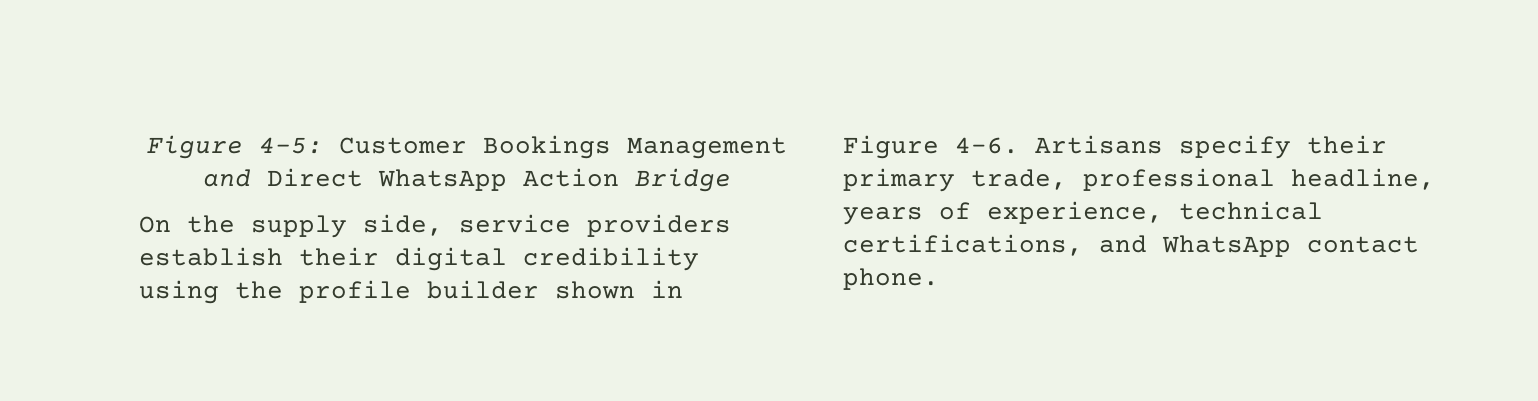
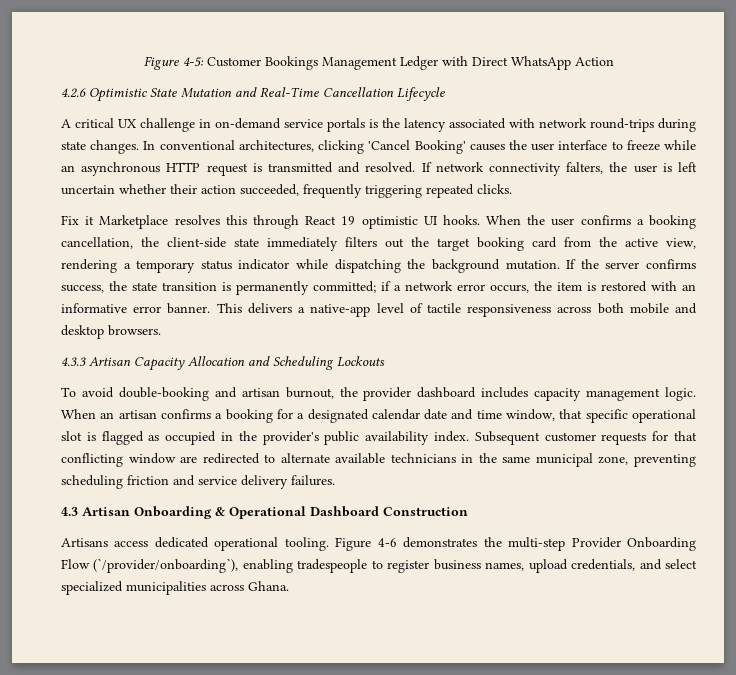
- Figure 4-5: Customer Bookings Management and Direct WhatsApp Action Bridge
- On the supply side, service providers establish their digital credibility using the profile builder shown in Figure 4-6. Artisans specify their primary trade, professional headline, years of experience, technical certifications, and WhatsApp contact phone.
+ Figure 4-5: Customer Bookings Management Ledger with Direct WhatsApp Action
+ 4.2.6 Optimistic State Mutation and Real-Time Cancellation Lifecycle
+ A critical UX challenge in on-demand service portals is the latency associated with network round-trips during state changes. In conventional architectures, clicking 'Cancel Booking' causes the user interface to freeze while an asynchronous HTTP request is transmitted and resolved. If network connectivity falters, the user is left uncertain whether their action succeeded, frequently triggering repeated clicks.
+ Fix it Marketplace resolves this through React 19 optimistic UI hooks. When the user confirms a booking cancellation, the client-side state immediately filters out the target booking card from the active view, rendering a temporary status indicator while dispatching the background mutation. If the server confirms success, the state transition is permanently committed; if a network error occurs, the item is restored with an informative error banner. This delivers a native-app level of tactile responsiveness across both mobile and desktop browsers.
+ 4.3.3 Artisan Capacity Allocation and Scheduling Lockouts
+ To avoid double-booking and artisan burnout, the provider dashboard includes capacity management logic. When an artisan confirms a booking for a designated calendar date and time window, that specific operational slot is flagged as occupied in the provider's public availability index. Subsequent customer requests for that conflicting window are redirected to alternate available technicians in the same municipal zone, preventing scheduling friction and service delivery failures.
+ 4.3 Artisan Onboarding & Operational Dashboard Construction
+ Artisans access dedicated operational tooling. Figure 4-6 demonstrates the multi-step Provider Onboarding Flow (`/provider/onboarding`), enabling tradespeople to register business names, upload credentials, and select specialized municipalities across Ghana.

